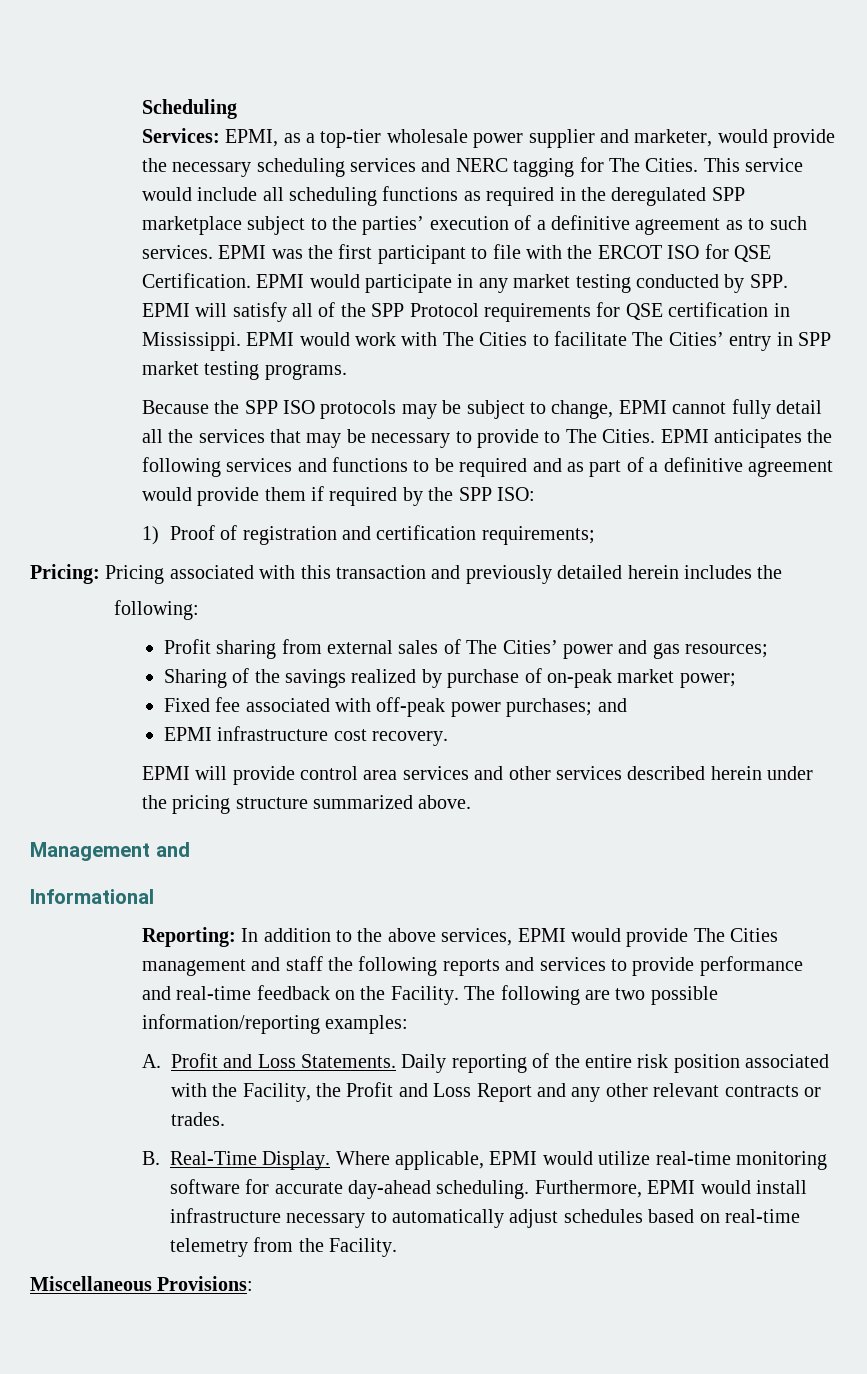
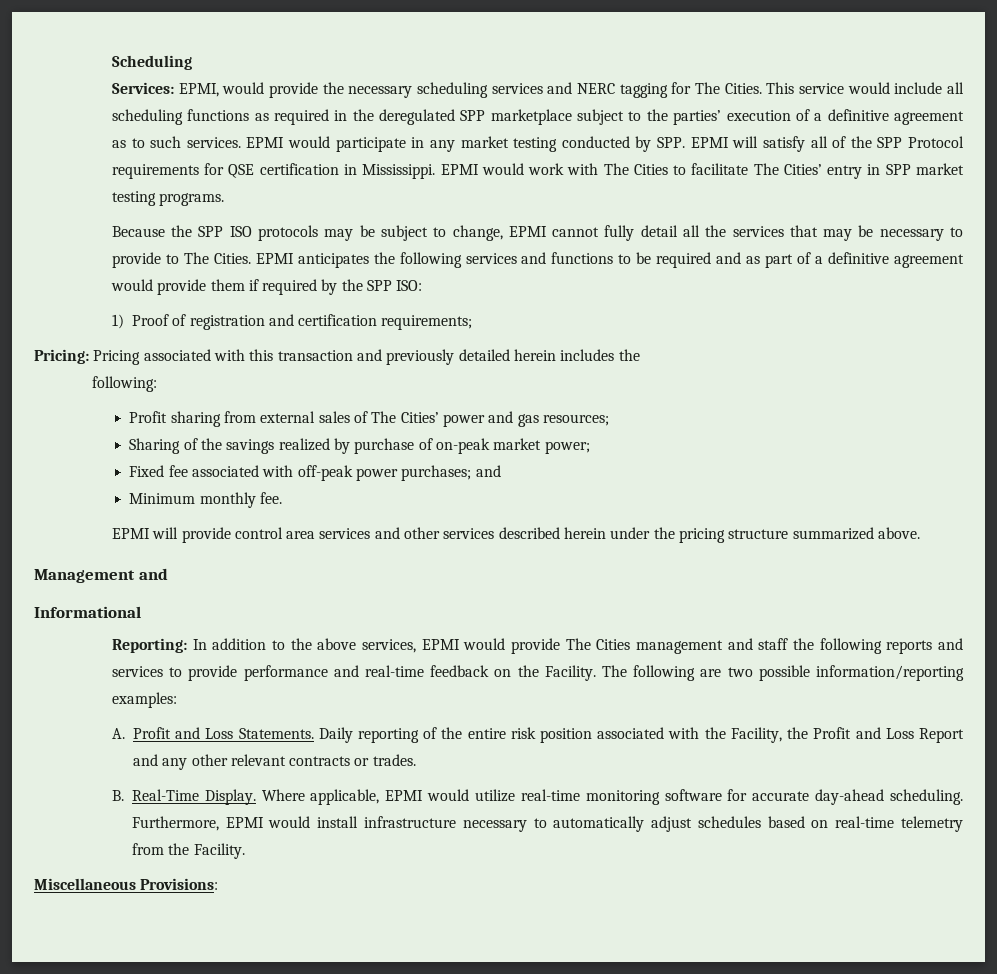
- Services: EPMI, as a top-tier wholesale power supplier and marketer, would provide the necessary scheduling services and NERC tagging for The Cities.
+ Services: EPMI, would provide the necessary scheduling services and NERC tagging for The Cities.
- EPMI was the first participant to file with the ERCOT ISO for QSE Certification. EPMI would participate in any market testing conducted by SPP. EPMI will satisfy all of the SPP Protocol requirements for QSE certification in Mississippi.
+ EPMI would participate in any market testing conducted by SPP. EPMI will satisfy all of the SPP Protocol requirements for QSE certification in Mississippi.
- EPMI infrastructure cost recovery.
+ Minimum monthly fee.

